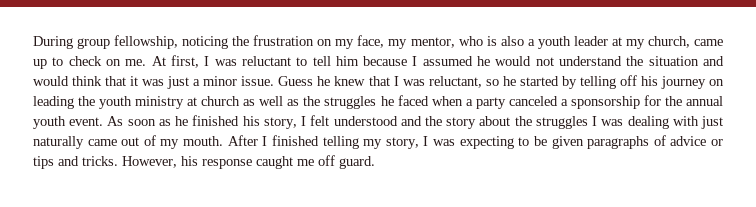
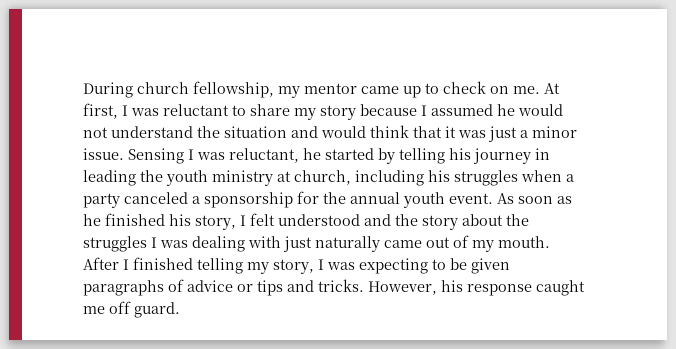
- During group fellowship, noticing the frustration on my face, my mentor, who is also a youth leader at my church, came up to check on me.
+ During church fellowship, my mentor came up to check on me.
- At first, I was reluctant to tell him because I assumed he would not understand the situation and would think that it was just a minor issue.
+ At first, I was reluctant to share my story because I assumed he would not understand the situation and would think that it was just a minor issue.
- Guess he knew that I was reluctant, so he started by telling off his journey on leading the youth ministry at church as well as the struggles he faced when a party canceled a sponsorship for the annual youth event.
+ Sensing I was reluctant, he started by telling his journey in leading the youth ministry at church, including his struggles when a party canceled a sponsorship for the annual youth event.

